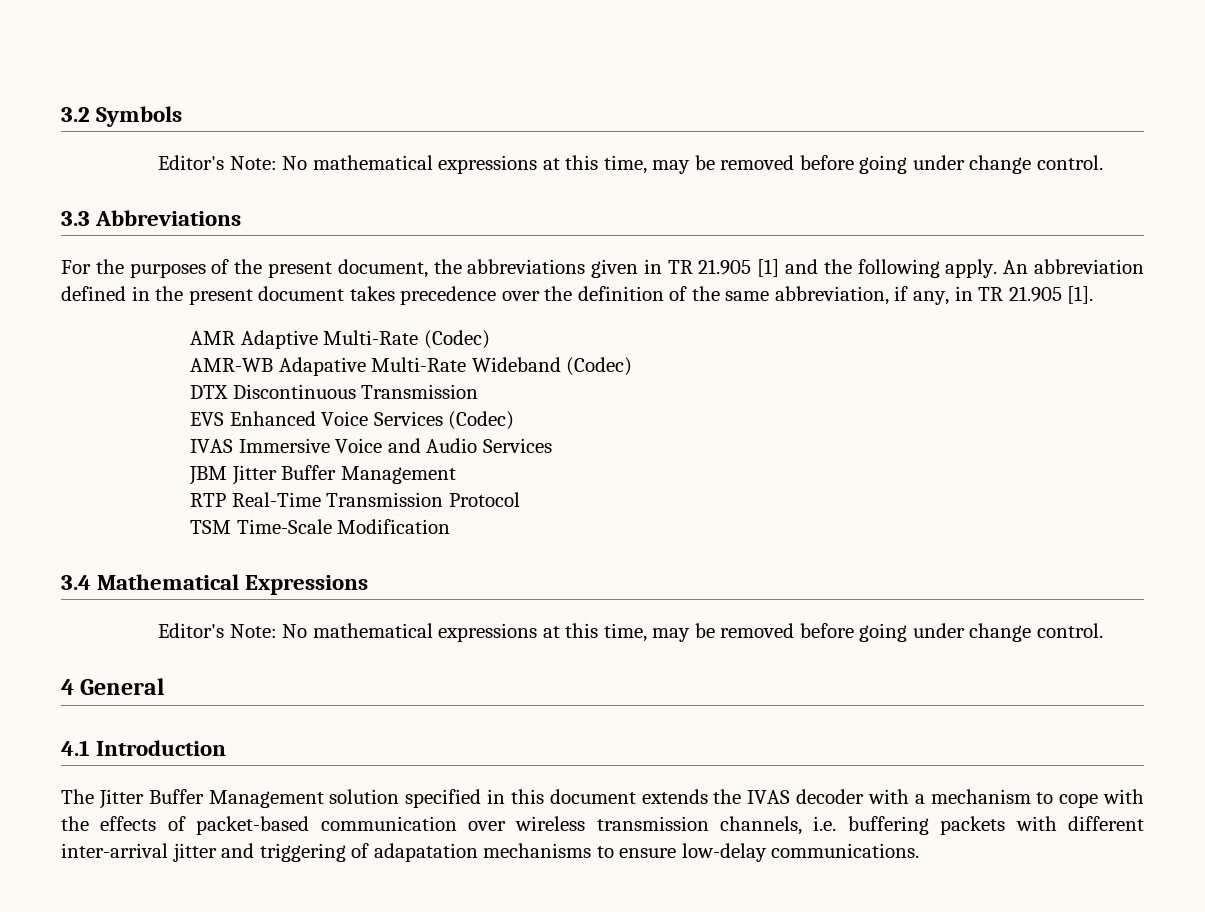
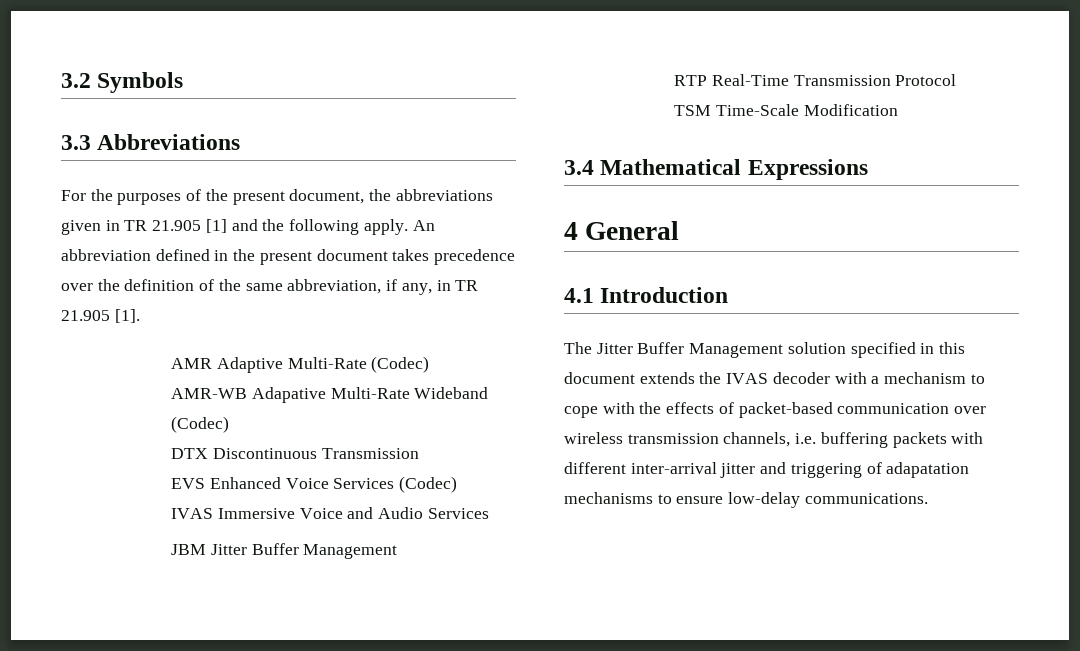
  3.2 Symbols
- Editor's Note: No mathematical expressions at this time, may be removed before going under change control.
  3.4 Mathematical Expressions
- Editor's Note: No mathematical expressions at this time, may be removed before going under change control.

